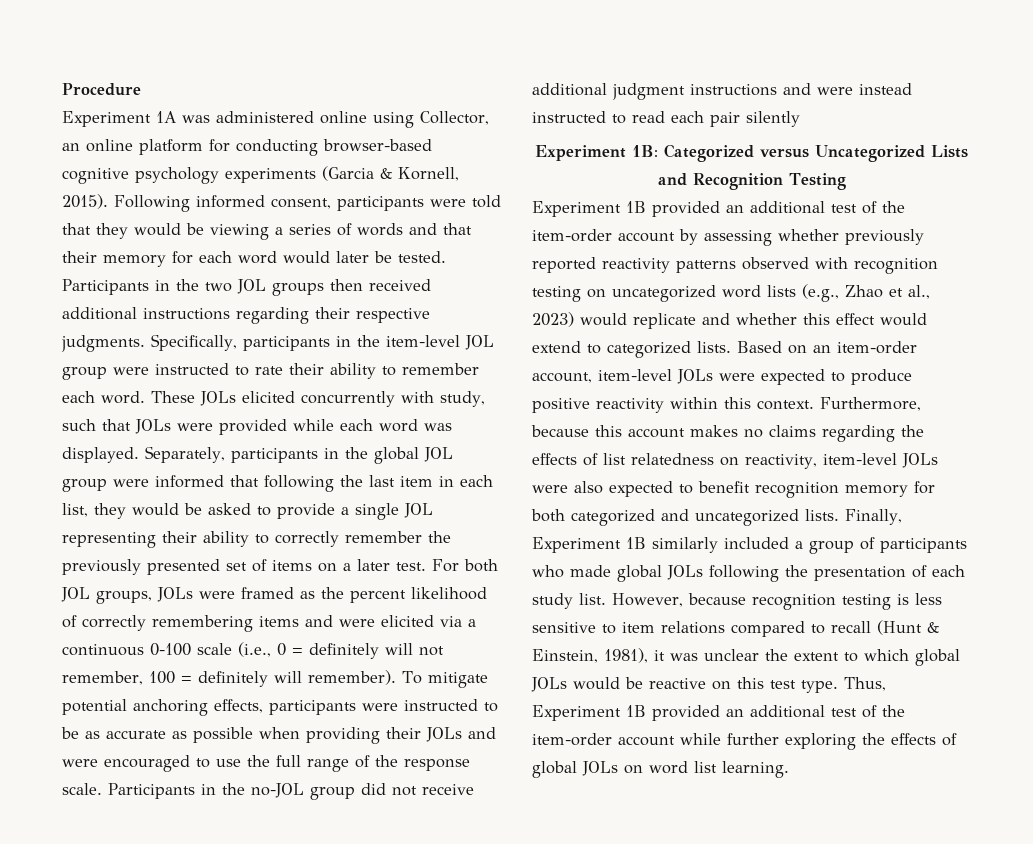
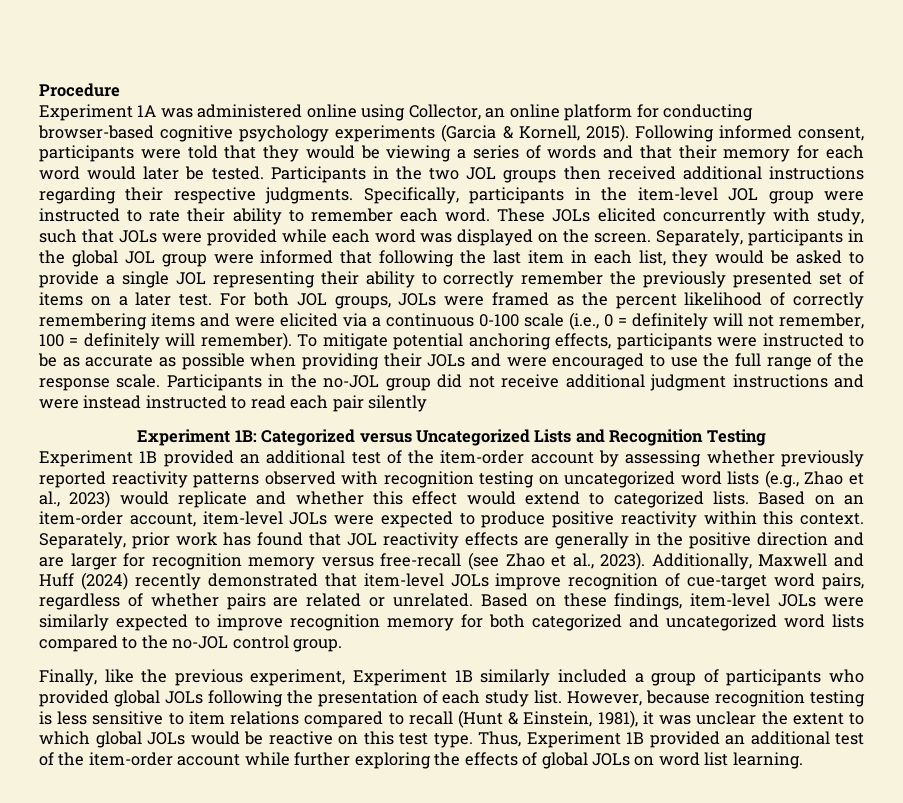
- These JOLs elicited concurrently with study, such that JOLs were provided while each word was displayed.
+ These JOLs elicited concurrently with study, such that JOLs were provided while each word was displayed on the screen.
- Furthermore, because this account makes no claims regarding the effects of list relatedness on reactivity, item-level JOLs were also expected to benefit recognition memory for both categorized and uncategorized lists. Finally, Experiment 1B similarly included a group of participants who made global JOLs following the presentation of each study list.
+ Separately, prior work has found that JOL reactivity effects are generally in the positive direction and are larger for recognition memory versus free-recall (see Zhao et al., 2023). Additionally, Maxwell and Huff (2024) recently demonstrated that item-level JOLs improve recognition of cue-target word pairs, regardless of whether pairs are related or unrelated. Based on these findings, item-level JOLs were similarly expected to improve recognition memory for both categorized and uncategorized word lists compared to the no-JOL control group.
+ Finally, like the previous experiment, Experiment 1B similarly included a group of participants who provided global JOLs following the presentation of each study list.

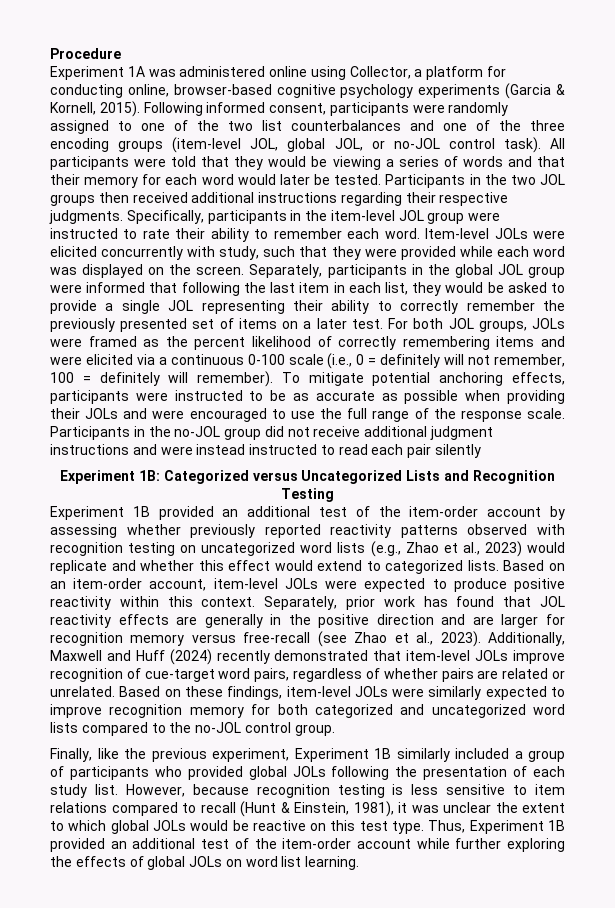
- Experiment 1A was administered online using Collector, an online platform for conducting browser-based cognitive psychology experiments (Garcia & Kornell, 2015).
+ Experiment 1A was administered online using Collector, a platform for conducting online, browser-based cognitive psychology experiments (Garcia & Kornell, 2015).
- Following informed consent, participants were told that they would be viewing a series of words and that their memory for each word would later be tested.
+ Following informed consent, participants were randomly assigned to one of the two list counterbalances and one of the three encoding groups (item-level JOL, global JOL, or no-JOL control task). All participants were told that they would be viewing a series of words and that their memory for each word would later be tested.
- These JOLs elicited concurrently with study, such that JOLs were provided while each word was displayed on the screen.
+ Item-level JOLs were elicited concurrently with study, such that they were provided while each word was displayed on the screen.

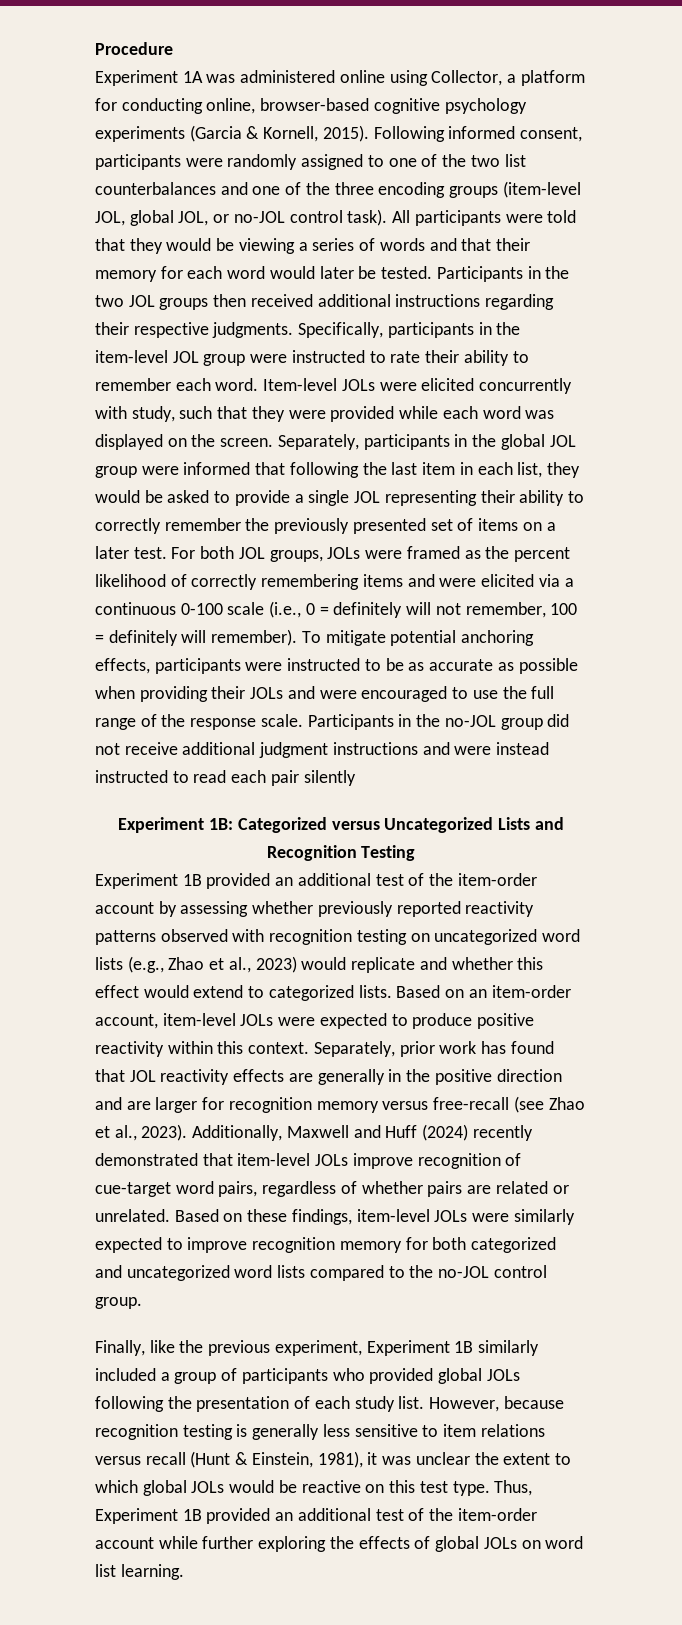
- However, because recognition testing is less sensitive to item relations compared to recall (Hunt & Einstein, 1981), it was unclear the extent to which global JOLs would be reactive on this test type.
+ However, because recognition testing is generally less sensitive to item relations versus recall (Hunt & Einstein, 1981), it was unclear the extent to which global JOLs would be reactive on this test type.

